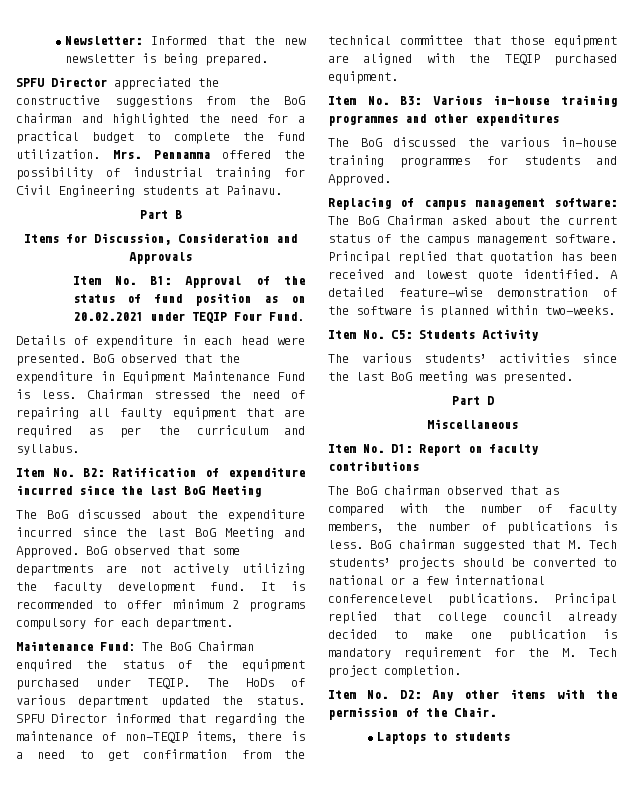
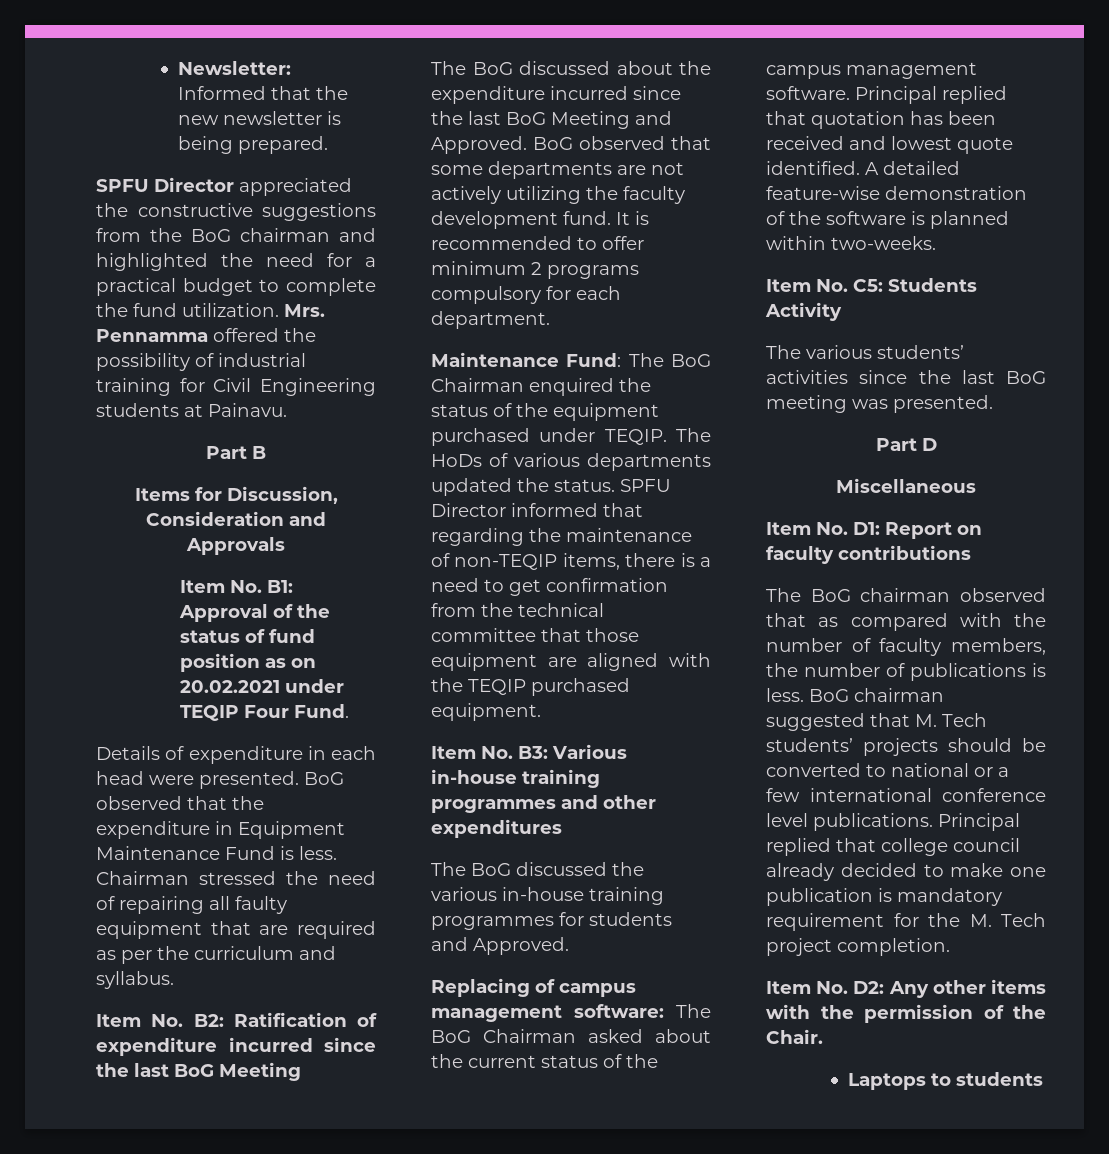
- The HoDs of various department updated the status.
+ The HoDs of various departments updated the status.
- BoG chairman suggested that M. Tech students’ projects should be converted to national or a few international conferencelevel publications.
+ BoG chairman suggested that M. Tech students’ projects should be converted to national or a few international conference level publications.

